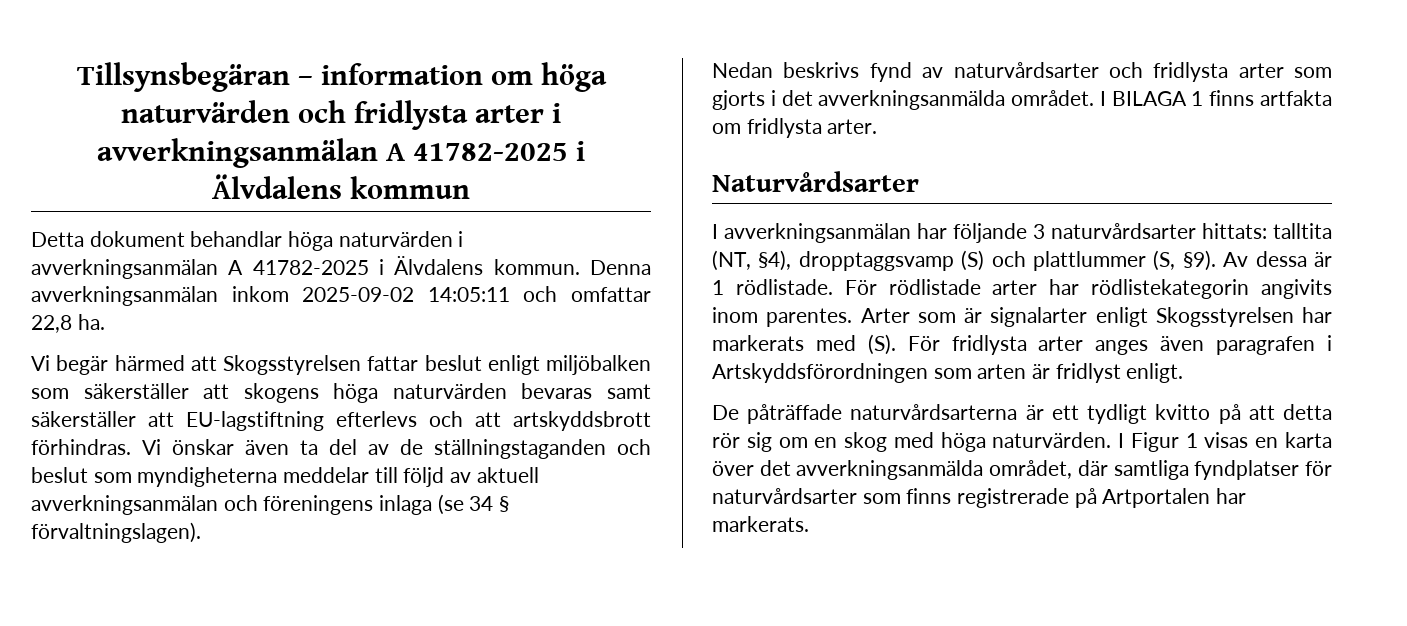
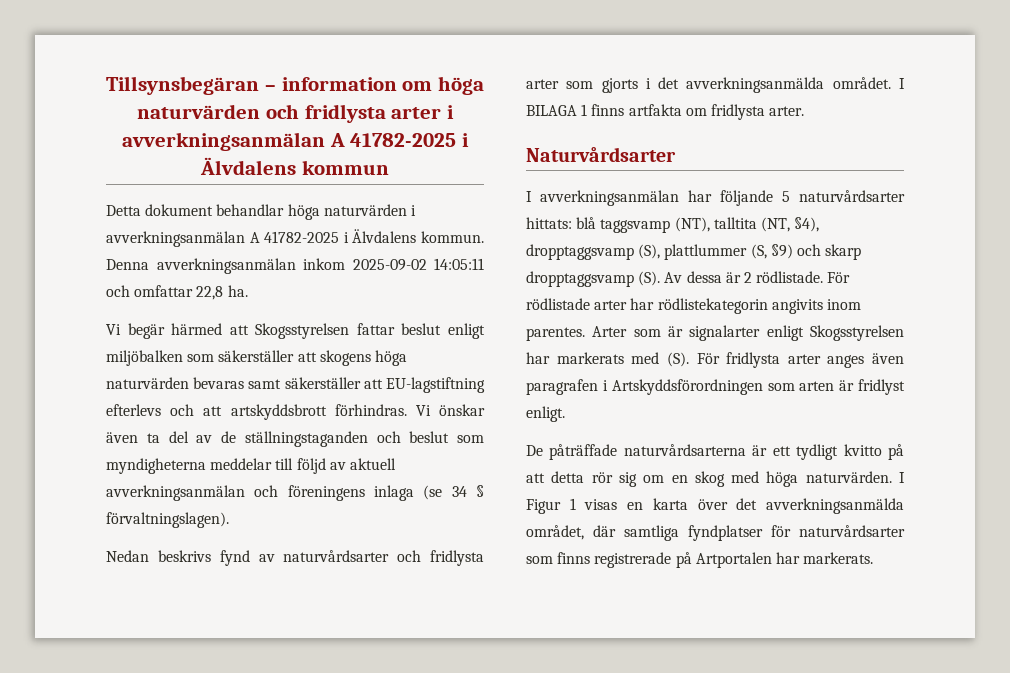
- I avverkningsanmälan har följande 3 naturvårdsarter hittats: talltita (NT, §4), dropptaggsvamp (S) och plattlummer (S, §9). Av dessa är 1 rödlistade.
+ I avverkningsanmälan har följande 5 naturvårdsarter hittats: blå taggsvamp (NT), talltita (NT, §4), dropptaggsvamp (S), plattlummer (S, §9) och skarp dropptaggsvamp (S). Av dessa är 2 rödlistade.

